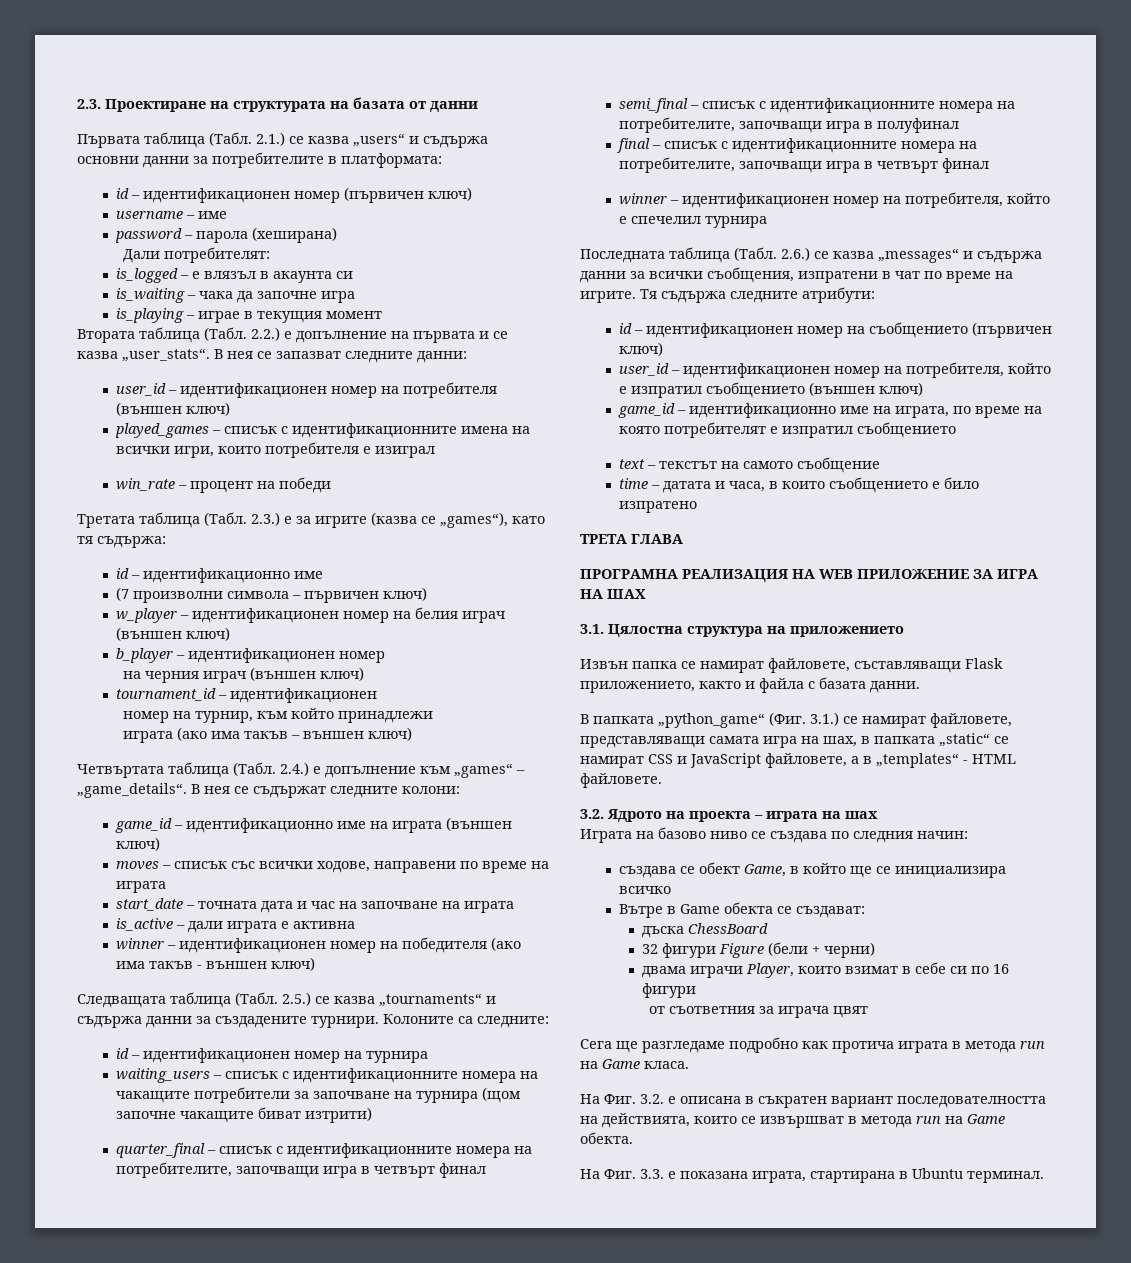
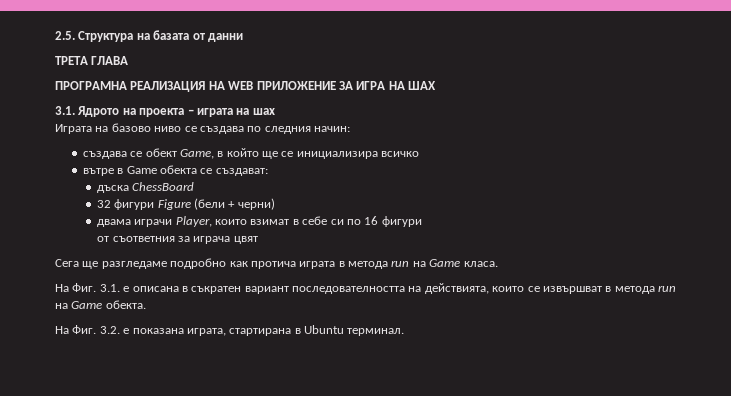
- 2.3. Проектиране на структурата на базата от данни
+ 2.5. Структура на базата от данни
- Първата таблица (Табл. 2.1.) се казва „users“ и съдържа основни данни за потребителите в платформата:
- id – идентификационен номер (първичен ключ)
- username – име
- password – парола (хеширана)
- Дали потребителят:
- is_logged – е влязъл в акаунта си
- is_waiting – чака да започне игра
- is_playing – играе в текущия момент
- Втората таблица (Табл. 2.2.) е допълнение на първата и се казва „user_stats“. В нея се запазват следните данни:
- user_id – идентификационен номер на потребителя (външен ключ)
- played_games – списък с идентификационните имена на всички игри, които потребителя е изиграл
- win_rate – процент на победи
- Третата таблица (Табл. 2.3.) е за игрите (казва се „games“), като тя съдържа:
- id – идентификационно име
- (7 произволни символа – първичен ключ)
- w_player – идентификационен номер на белия играч (външен ключ)
- b_player – идентификационен номер
- на черния играч (външен ключ)
- tournament_id – идентификационен
- номер на турнир, към който принадлежи
- играта (ако има такъв – външен ключ)
- Четвъртата таблица (Табл. 2.4.) е допълнение към „games“ – „game_details“. В нея се съдържат следните колони:
- game_id – идентификационно име на играта (външен ключ)
- moves – списък със всички ходове, направени по време на играта
- start_date – точната дата и час на започване на играта
- is_active – дали играта е активна
- winner – идентификационен номер на победителя (ако има такъв - външен ключ)
- Следващата таблица (Табл. 2.5.) се казва „tournaments“ и съдържа данни за създадените турнири. Колоните са следните:
- id – идентификационен номер на турнира
- waiting_users – списък с идентификационните номера на чакащите потребители за започване на турнира (щом започне чакащите биват изтрити)
- quarter_final – списък с идентификационните номера на потребителите, започващи игра в четвърт финал
- semi_final – списък с идентификационните номера на потребителите, започващи игра в полуфинал
- final – списък с идентификационните номера на потребителите, започващи игра в четвърт финал
- winner – идентификационен номер на потребителя, който е спечелил турнира
- Последната таблица (Табл. 2.6.) се казва „messages“ и съдържа данни за всички съобщения, изпратени в чат по време на игрите. Тя съдържа следните атрибути:
- id – идентификационен номер на съобщението (първичен ключ)
- user_id – идентификационен номер на потребителя, който е изпратил съобщението (външен ключ)
- game_id – идентификационно име на играта, по време на която потребителят е изпратил съобщението
- text – текстът на самото съобщение
- time – датата и часа, в които съобщението е било изпратено
- 3.1. Цялостна структура на приложението
- Извън папка се намират файловете, съставляващи Flask приложението, както и файла с базата данни.
- В папката „python_game“ (Фиг. 3.1.) се намират файловете, представляващи самата игра на шах, в папката „static“ се намират CSS и JavaScript файловете, а в „templates“ - HTML файловете.
- 3.2. Ядрото на проекта – играта на шах
+ 3.1. Ядрото на проекта – играта на шах
- Вътре в Game обекта се създават:
+ вътре в Game обекта се създават:
- На Фиг. 3.2. е описана в съкратен вариант последователността на действията, които се извършват в метода run на Game обекта.
+ На Фиг. 3.1. е описана в съкратен вариант последователността на действията, които се извършват в метода run на Game обекта.
- На Фиг. 3.3. е показана играта, стартирана в Ubuntu терминал.
+ На Фиг. 3.2. е показана играта, стартирана в Ubuntu терминал.

